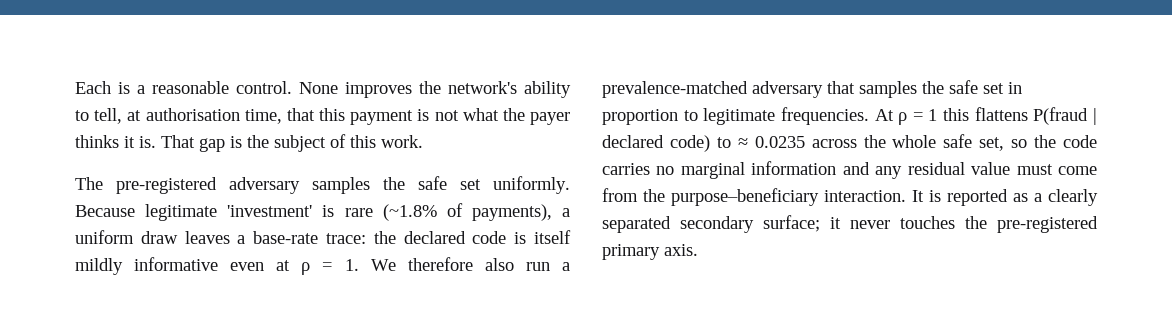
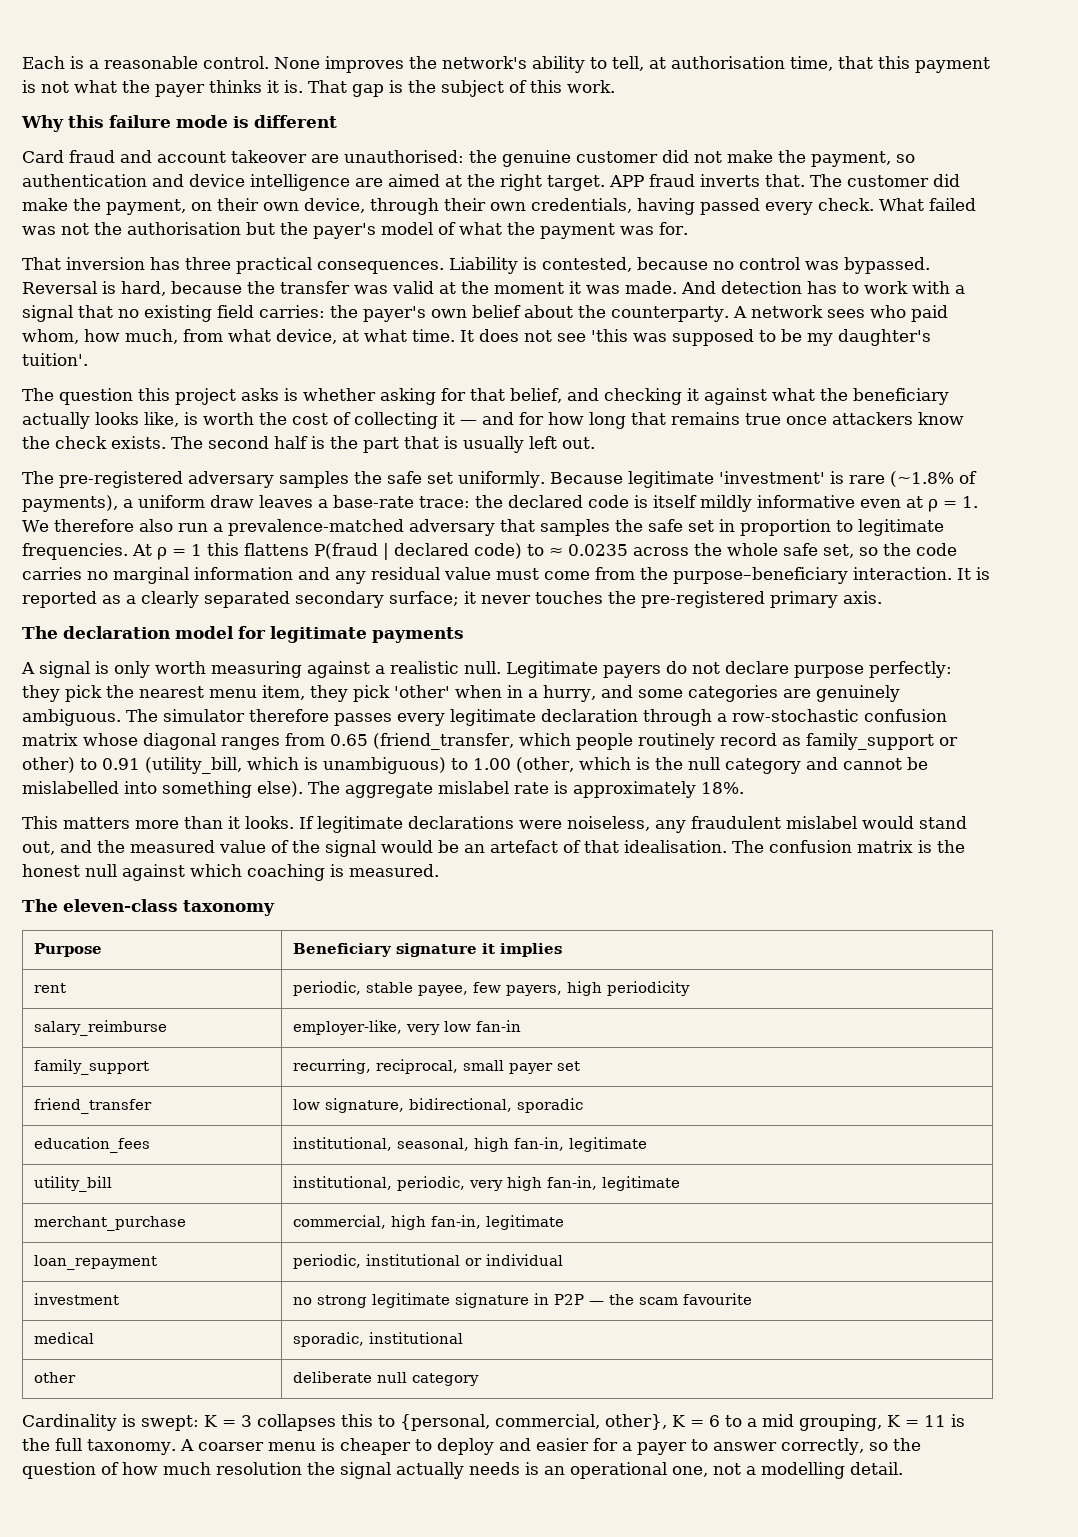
+ Why this failure mode is different
+ Card fraud and account takeover are unauthorised: the genuine customer did not make the payment, so authentication and device intelligence are aimed at the right target. APP fraud inverts that. The customer did make the payment, on their own device, through their own credentials, having passed every check. What failed was not the authorisation but the payer's model of what the payment was for.
+ That inversion has three practical consequences. Liability is contested, because no control was bypassed. Reversal is hard, because the transfer was valid at the moment it was made. And detection has to work with a signal that no existing field carries: the payer's own belief about the counterparty. A network sees who paid whom, how much, from what device, at what time. It does not see 'this was supposed to be my daughter's tuition'.
+ The question this project asks is whether asking for that belief, and checking it against what the beneficiary actually looks like, is worth the cost of collecting it — and for how long that remains true once attackers know the check exists. The second half is the part that is usually left out.
+ The declaration model for legitimate payments
+ A signal is only worth measuring against a realistic null. Legitimate payers do not declare purpose perfectly: they pick the nearest menu item, they pick 'other' when in a hurry, and some categories are genuinely ambiguous. The simulator therefore passes every legitimate declaration through a row-stochastic confusion matrix whose diagonal ranges from 0.65 (friend_transfer, which people routinely record as family_support or other) to 0.91 (utility_bill, which is unambiguous) to 1.00 (other, which is the null category and cannot be mislabelled into something else). The aggregate mislabel rate is approximately 18%.
+ This matters more than it looks. If legitimate declarations were noiseless, any fraudulent mislabel would stand out, and the measured value of the signal would be an artefact of that idealisation. The confusion matrix is the honest null against which coaching is measured.
+ The eleven-class taxonomy
+ Purpose | Beneficiary signature it implies
+ rent | periodic, stable payee, few payers, high periodicity
+ salary_reimburse | employer-like, very low fan-in
+ family_support | recurring, reciprocal, small payer set
+ friend_transfer | low signature, bidirectional, sporadic
+ education_fees | institutional, seasonal, high fan-in, legitimate
+ utility_bill | institutional, periodic, very high fan-in, legitimate
+ merchant_purchase | commercial, high fan-in, legitimate
+ loan_repayment | periodic, institutional or individual
+ investment | no strong legitimate signature in P2P — the scam favourite
+ medical | sporadic, institutional
+ other | deliberate null category
+ Cardinality is swept: K = 3 collapses this to {personal, commercial, other}, K = 6 to a mid grouping, K = 11 is the full taxonomy. A coarser menu is cheaper to deploy and easier for a payer to answer correctly, so the question of how much resolution the signal actually needs is an operational one, not a modelling detail.

